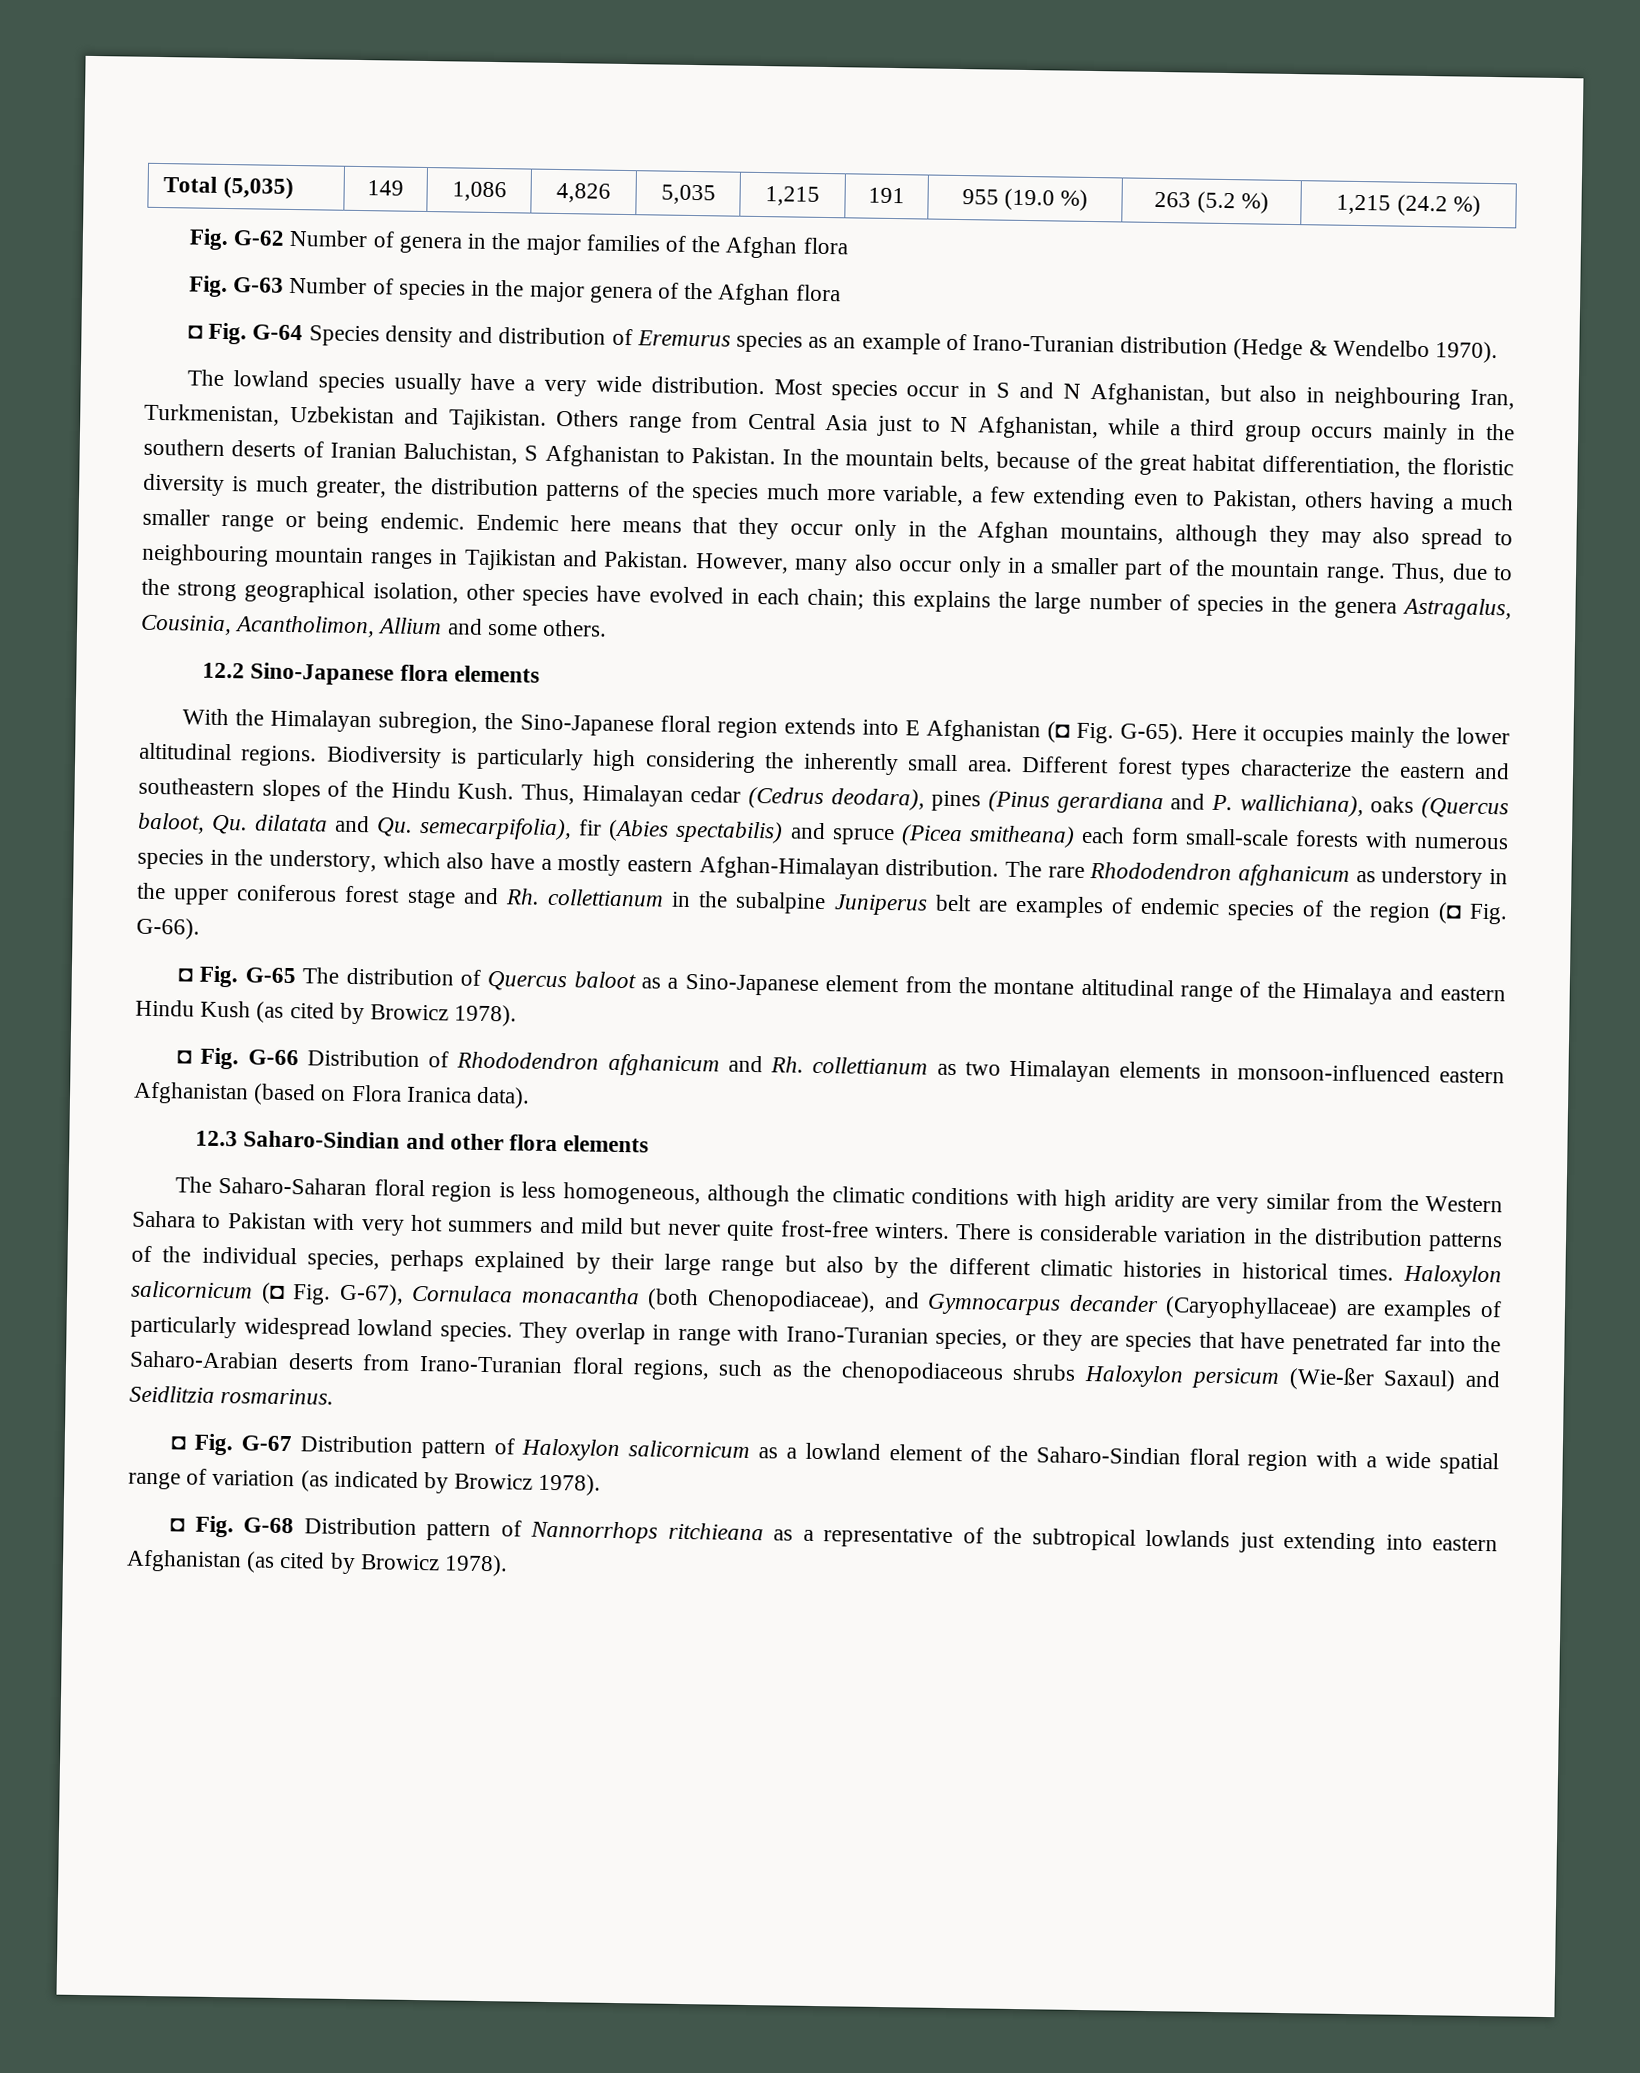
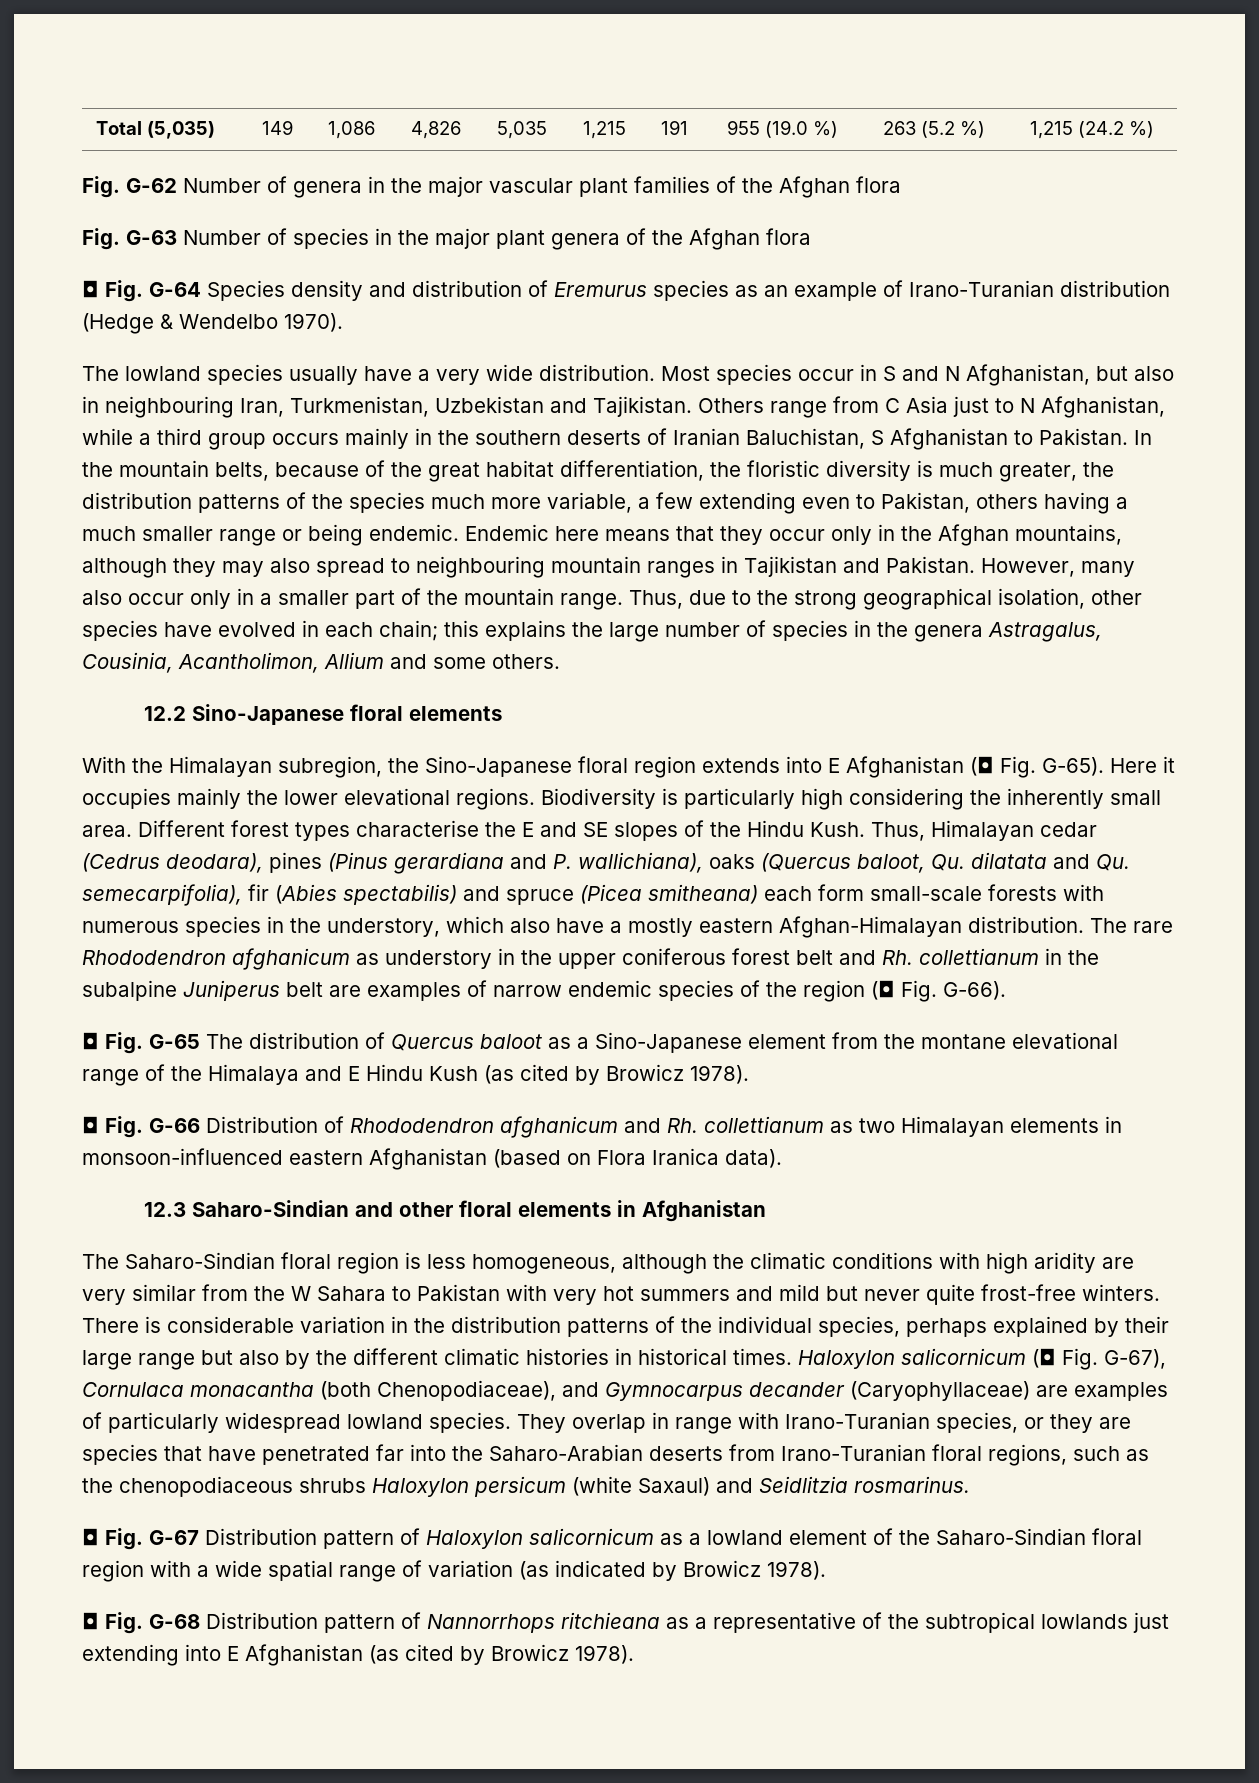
- Fig. G-62 Number of genera in the major families of the Afghan flora
+ Fig. G-62 Number of genera in the major vascular plant families of the Afghan flora
- Fig. G-63 Number of species in the major genera of the Afghan flora
+ Fig. G-63 Number of species in the major plant genera of the Afghan flora
- Others range from Central Asia just to N Afghanistan, while a third group occurs mainly in the southern deserts of Iranian Baluchistan, S Afghanistan to Pakistan.
+ Others range from C Asia just to N Afghanistan, while a third group occurs mainly in the southern deserts of Iranian Baluchistan, S Afghanistan to Pakistan.
- 12.2 Sino-Japanese flora elements
+ 12.2 Sino-Japanese floral elements
- Here it occupies mainly the lower altitudinal regions.
+ Here it occupies mainly the lower elevational regions.
- Different forest types characterize the eastern and southeastern slopes of the Hindu Kush.
+ Different forest types characterise the E and SE slopes of the Hindu Kush.
- The rare Rhododendron afghanicum as understory in the upper coniferous forest stage and Rh. collettianum in the subalpine Juniperus belt are examples of endemic species of the region (◘ Fig. G-66).
+ The rare Rhododendron afghanicum as understory in the upper coniferous forest belt and Rh. collettianum in the subalpine Juniperus belt are examples of narrow endemic species of the region (◘ Fig. G-66).
- ◘ Fig. G-65 The distribution of Quercus baloot as a Sino-Japanese element from the montane altitudinal range of the Himalaya and eastern Hindu Kush (as cited by Browicz 1978).
+ ◘ Fig. G-65 The distribution of Quercus baloot as a Sino-Japanese element from the montane elevational range of the Himalaya and E Hindu Kush (as cited by Browicz 1978).
- 12.3 Saharo-Sindian and other flora elements
- The Saharo-Saharan floral region is less homogeneous, although the climatic conditions with high aridity are very similar from the Western Sahara to Pakistan with very hot summers and mild but never quite frost-free winters.
+ 12.3 Saharo-Sindian and other floral elements in Afghanistan
+ The Saharo-Sindian floral region is less homogeneous, although the climatic conditions with high aridity are very similar from the W Sahara to Pakistan with very hot summers and mild but never quite frost-free winters.
- They overlap in range with Irano-Turanian species, or they are species that have penetrated far into the Saharo-Arabian deserts from Irano-Turanian floral regions, such as the chenopodiaceous shrubs Haloxylon persicum (Wie-ßer Saxaul) and Seidlitzia rosmarinus.
+ They overlap in range with Irano-Turanian species, or they are species that have penetrated far into the Saharo-Arabian deserts from Irano-Turanian floral regions, such as the chenopodiaceous shrubs Haloxylon persicum (white Saxaul) and Seidlitzia rosmarinus.
- ◘ Fig. G-68 Distribution pattern of Nannorrhops ritchieana as a representative of the subtropical lowlands just extending into eastern Afghanistan (as cited by Browicz 1978).
+ ◘ Fig. G-68 Distribution pattern of Nannorrhops ritchieana as a representative of the subtropical lowlands just extending into E Afghanistan (as cited by Browicz 1978).

